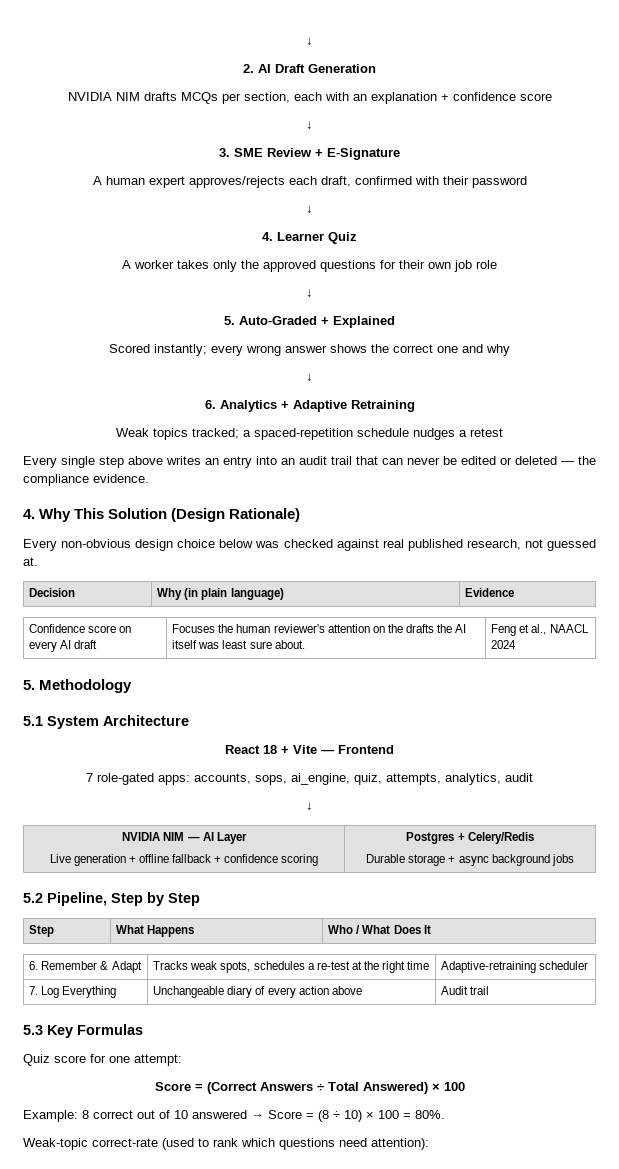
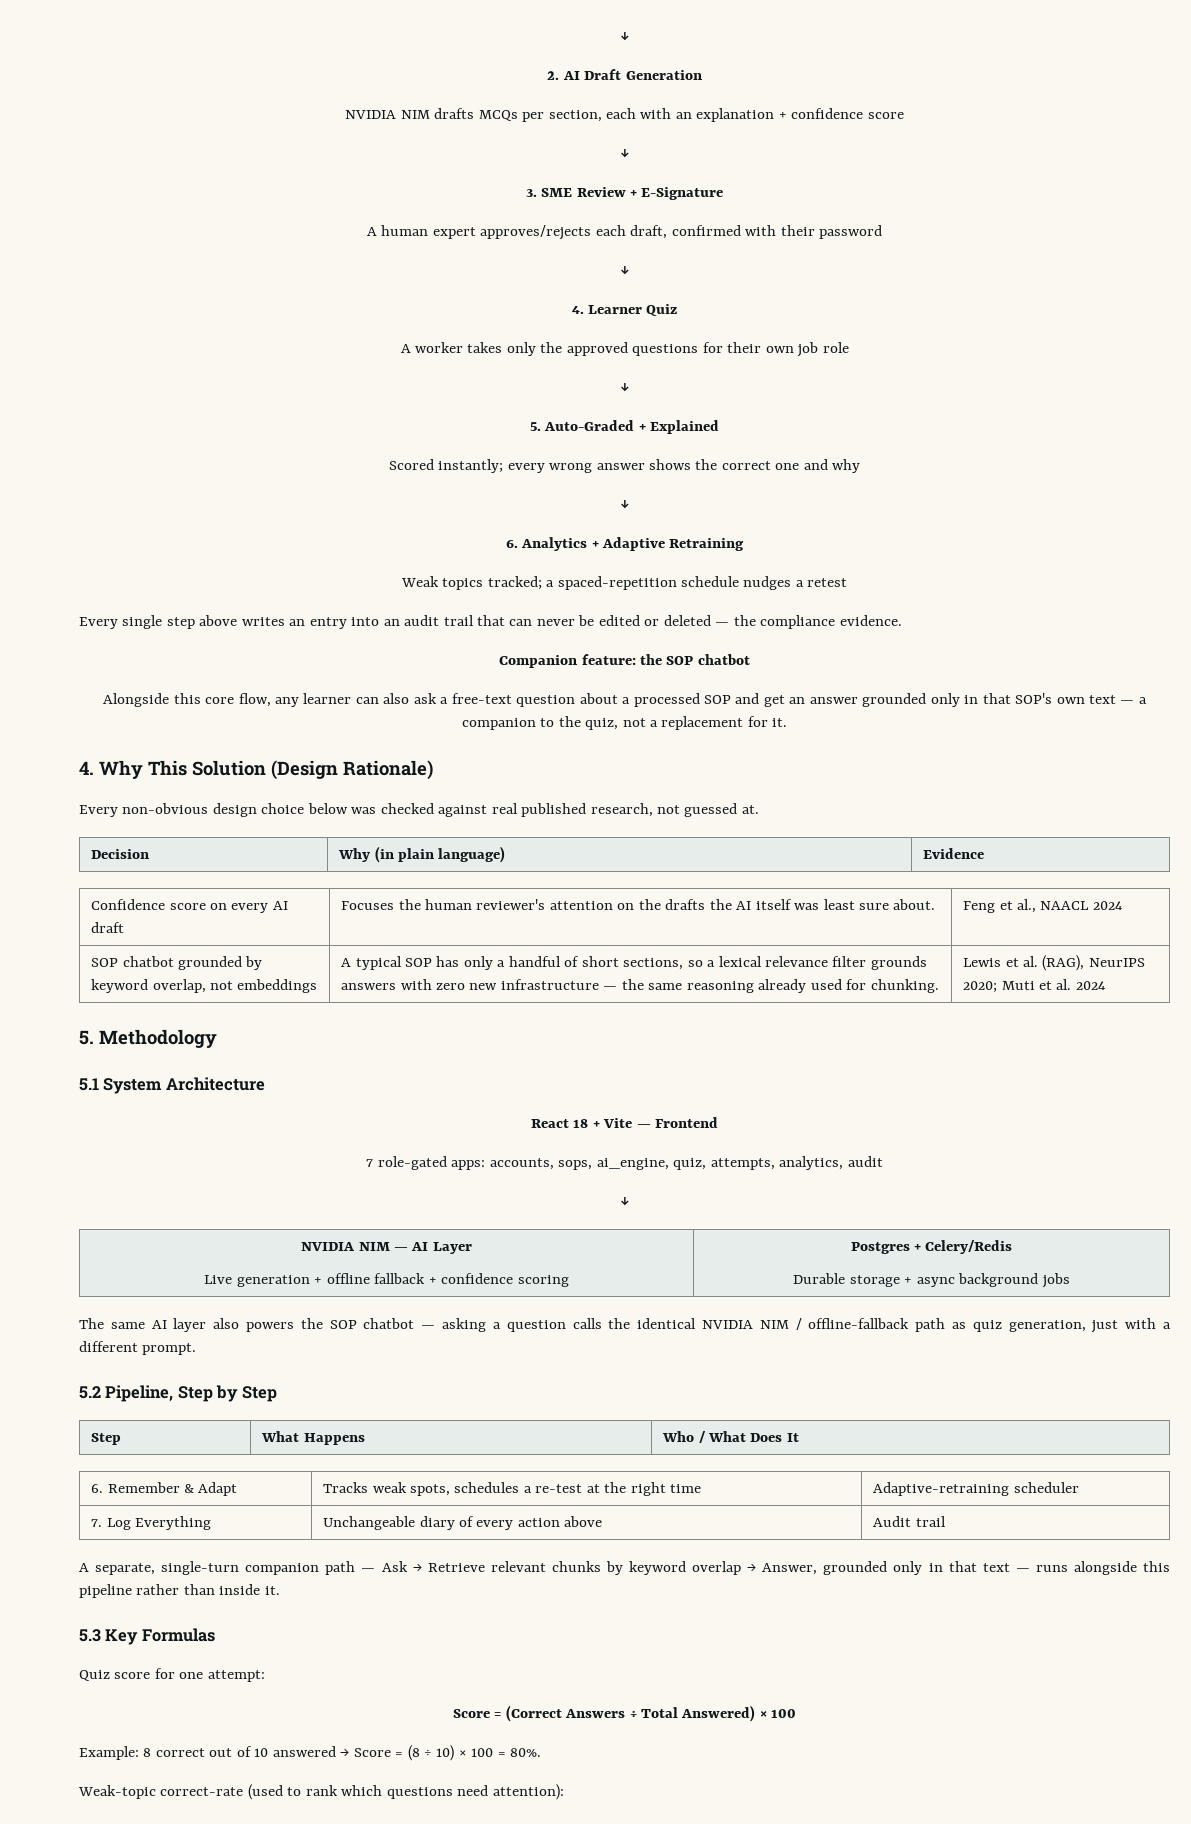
+ Companion feature: the SOP chatbot
+ Alongside this core flow, any learner can also ask a free-text question about a processed SOP and get an answer grounded only in that SOP's own text — a companion to the quiz, not a replacement for it.
+ SOP chatbot grounded by keyword overlap, not embeddings | A typical SOP has only a handful of short sections, so a lexical relevance filter grounds answers with zero new infrastructure — the same reasoning already used for chunking. | Lewis et al. (RAG), NeurIPS 2020; Muti et al. 2024
+ The same AI layer also powers the SOP chatbot — asking a question calls the identical NVIDIA NIM / offline-fallback path as quiz generation, just with a different prompt.
+ A separate, single-turn companion path — Ask → Retrieve relevant chunks by keyword overlap → Answer, grounded only in that text — runs alongside this pipeline rather than inside it.

